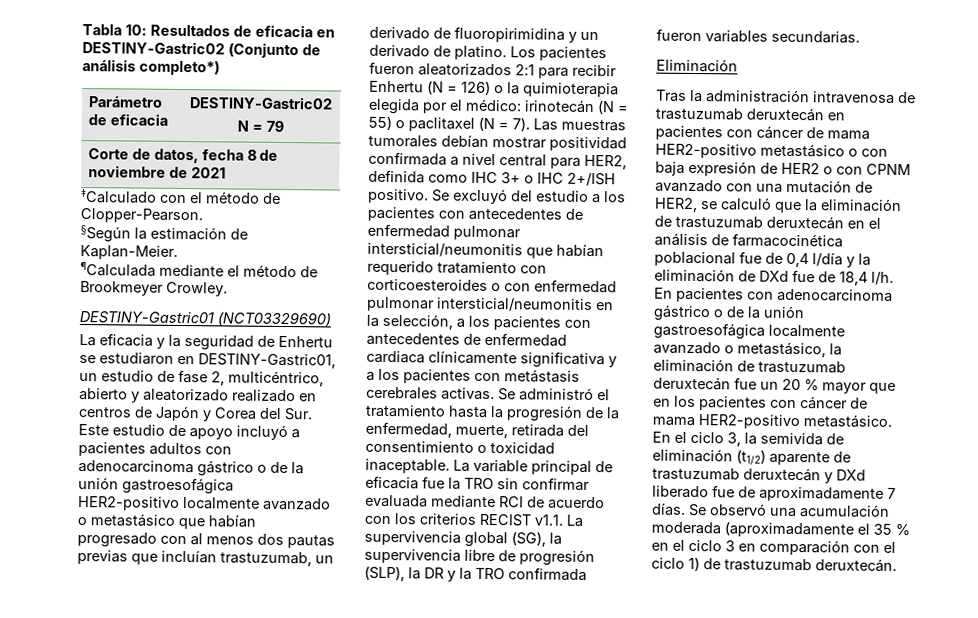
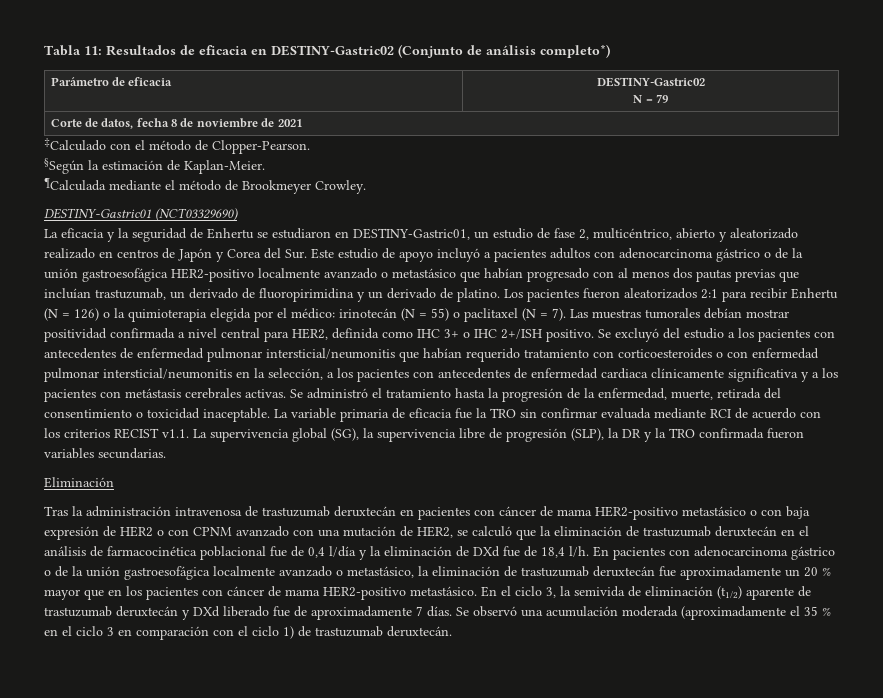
- Tabla 10: Resultados de eficacia en DESTINY-Gastric02 (Conjunto de análisis completo*)
+ Tabla 11: Resultados de eficacia en DESTINY-Gastric02 (Conjunto de análisis completo*)
- La variable principal de eficacia fue la TRO sin confirmar evaluada mediante RCI de acuerdo con los criterios RECIST v1.1. La supervivencia global (SG), la supervivencia libre de progresión (SLP), la DR y la TRO confirmada fueron variables secundarias.
+ La variable primaria de eficacia fue la TRO sin confirmar evaluada mediante RCI de acuerdo con los criterios RECIST v1.1. La supervivencia global (SG), la supervivencia libre de progresión (SLP), la DR y la TRO confirmada fueron variables secundarias.
- En pacientes con adenocarcinoma gástrico o de la unión gastroesofágica localmente avanzado o metastásico, la eliminación de trastuzumab deruxtecán fue un 20 % mayor que en los pacientes con cáncer de mama HER2-positivo metastásico.
+ En pacientes con adenocarcinoma gástrico o de la unión gastroesofágica localmente avanzado o metastásico, la eliminación de trastuzumab deruxtecán fue aproximadamente un 20 % mayor que en los pacientes con cáncer de mama HER2-positivo metastásico.

